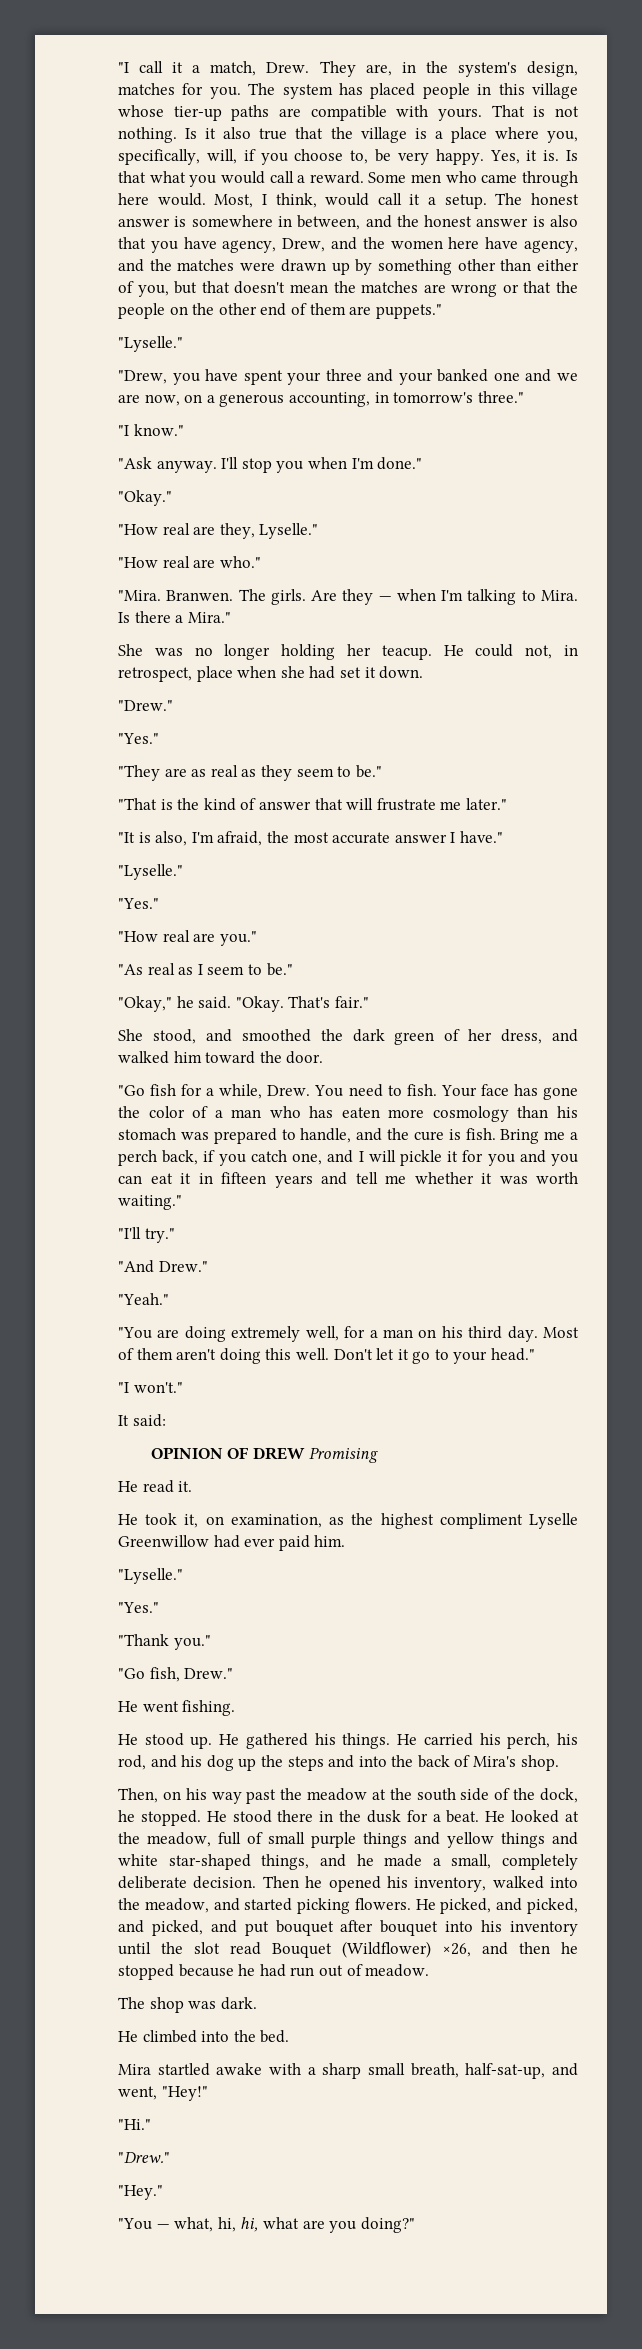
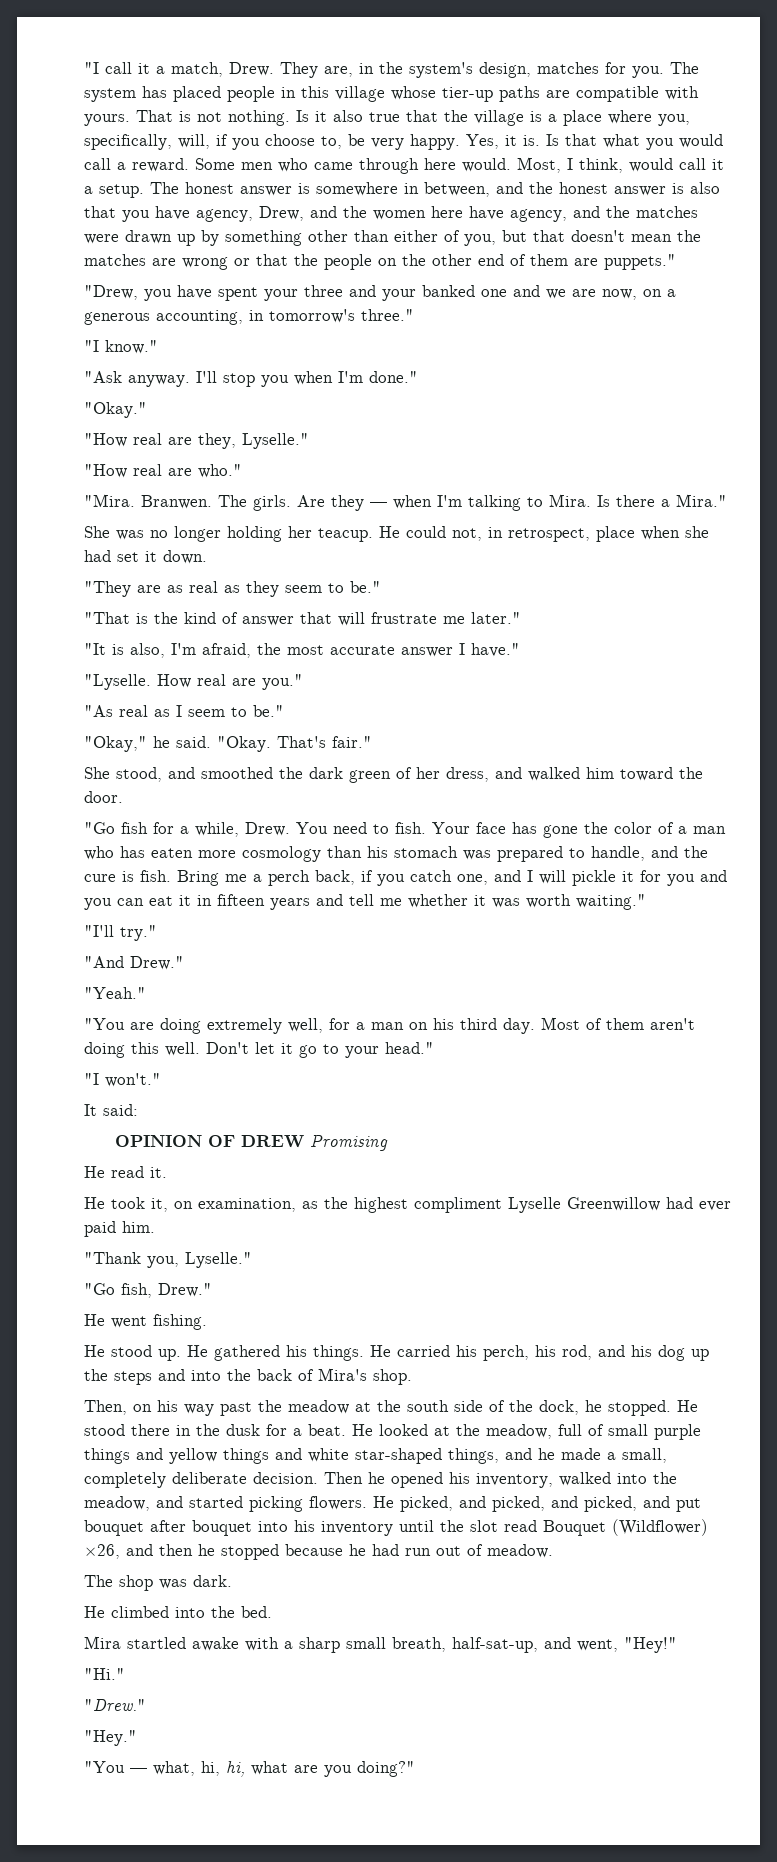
  The honest answer is somewhere in between, and the honest answer is also that you have agency, Drew, and the women here have agency, and the matches were drawn up by something other than either of you, but that doesn't mean the matches are wrong or that the people on the other end of them are puppets."
- "Lyselle."
  He could not, in retrospect, place when she had set it down.
- "Drew."
- "Yes."
  "It is also, I'm afraid, the most accurate answer I have."
- "Lyselle."
- "Yes."
- "How real are you."
+ "Lyselle. How real are you."
  He took it, on examination, as the highest compliment Lyselle Greenwillow had ever paid him.
- "Lyselle."
- "Yes."
- "Thank you."
+ "Thank you, Lyselle."

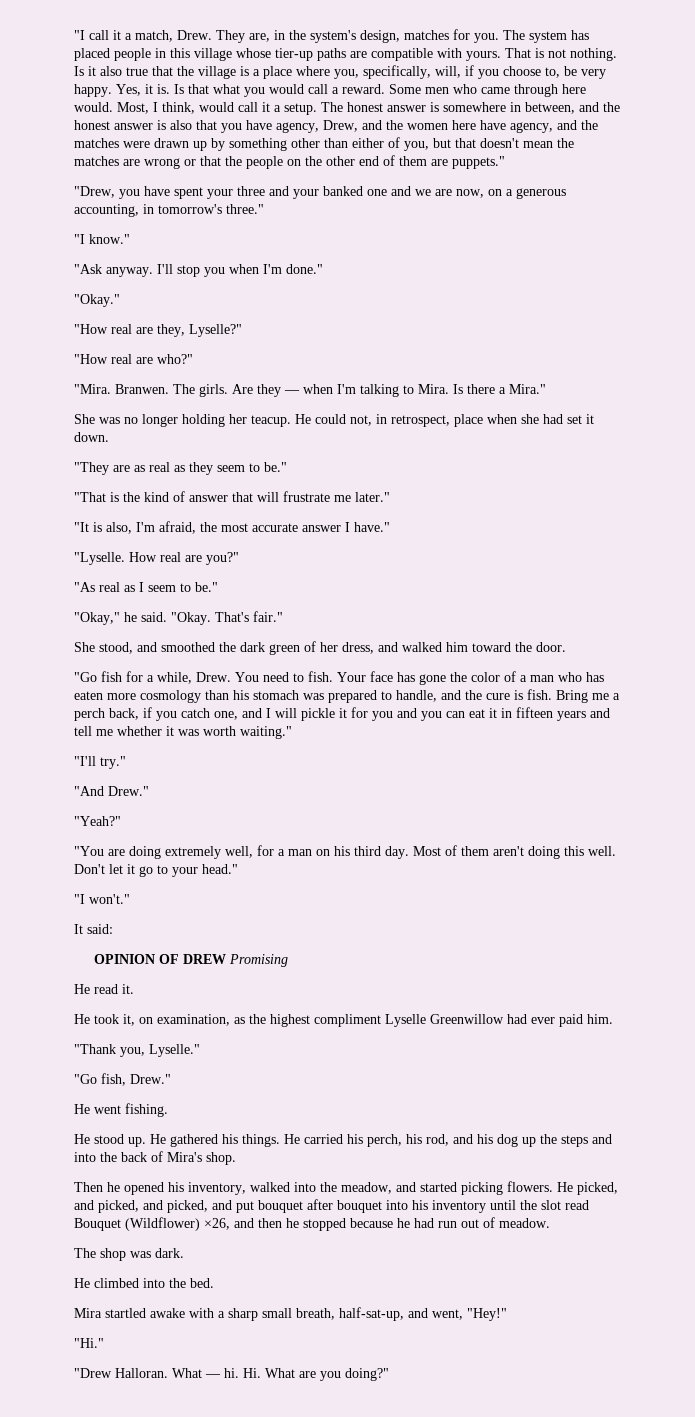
- "How real are they, Lyselle."
- "How real are who."
+ "How real are they, Lyselle?"
+ "How real are who?"
- How real are you."
+ How real are you?"
- "Yeah."
+ "Yeah?"
- Then, on his way past the meadow at the south side of the dock, he stopped. He stood there in the dusk for a beat. He looked at the meadow, full of small purple things and yellow things and white star-shaped things, and he made a small, completely deliberate decision.
- "Drew."
- "Hey."
- "You — what, hi, hi, what are you doing?"
+ "Drew Halloran. What — hi. Hi. What are you doing?"

